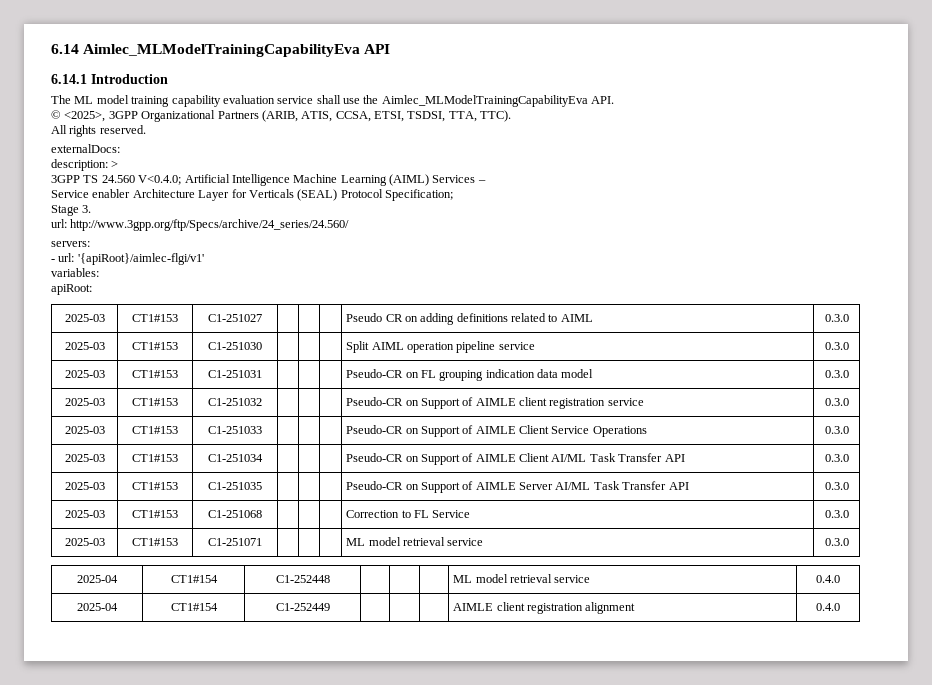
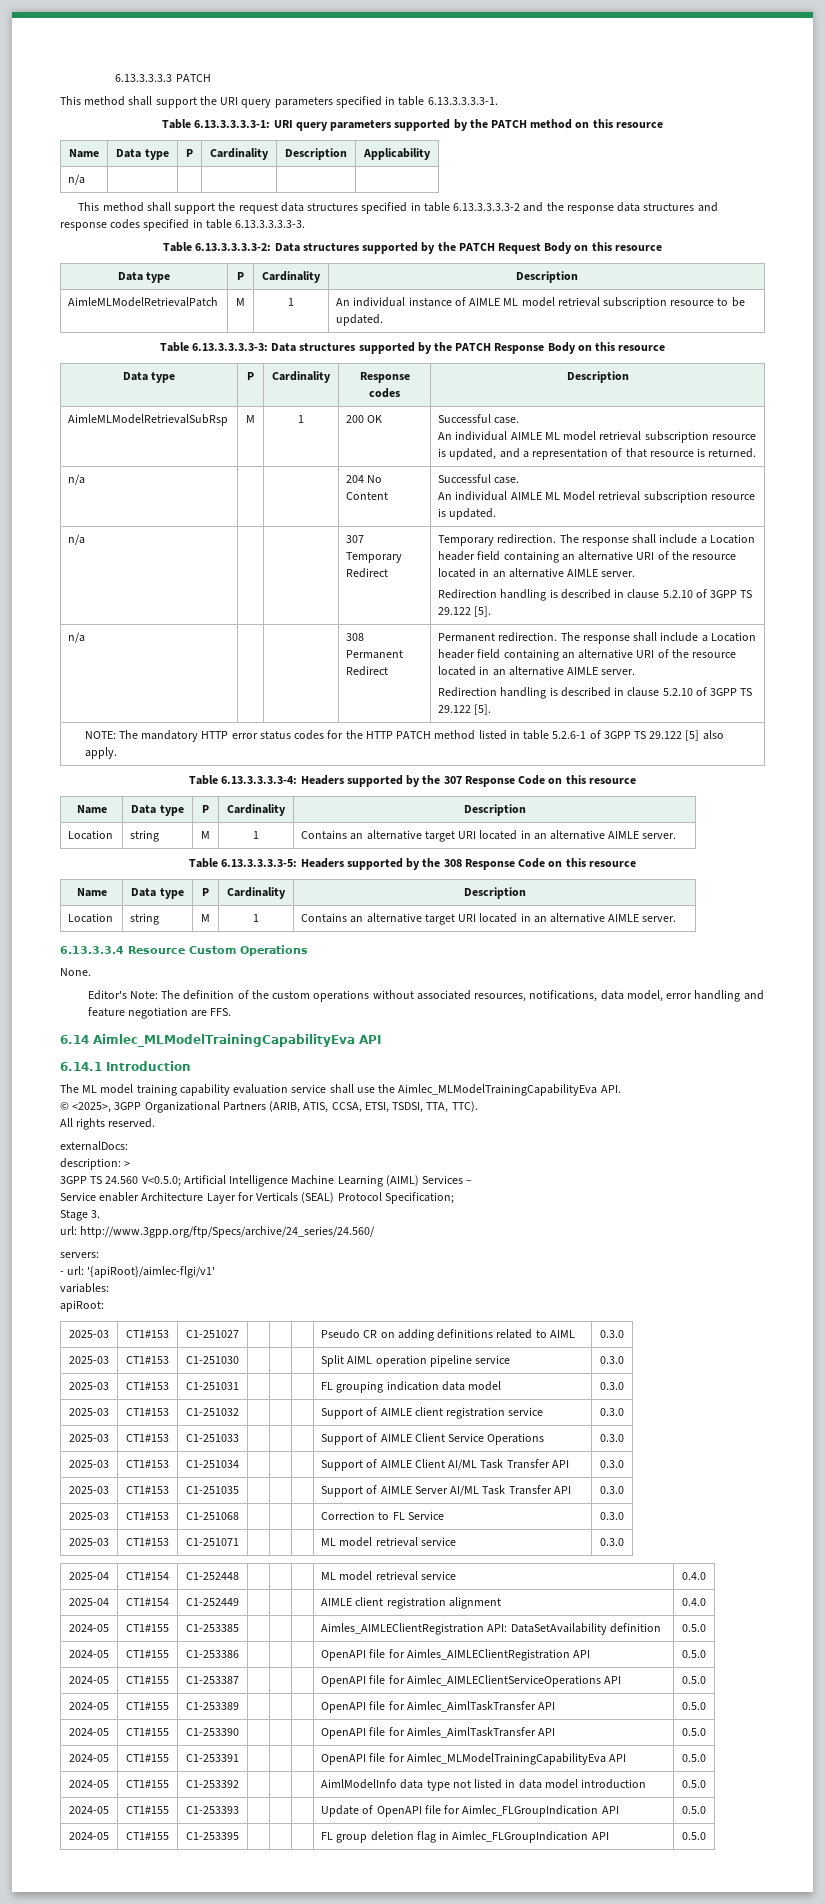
+ 6.13.3.3.3.3 PATCH
+ This method shall support the URI query parameters specified in table 6.13.3.3.3.3-1.
+ Table 6.13.3.3.3.3-1: URI query parameters supported by the PATCH method on this resource
+ Name | Data type | P | Cardinality | Description | Applicability
+ n/a | | | | |
+ This method shall support the request data structures specified in table 6.13.3.3.3.3-2 and the response data structures and response codes specified in table 6.13.3.3.3.3-3.
+ Table 6.13.3.3.3.3-2: Data structures supported by the PATCH Request Body on this resource
+ Data type | P | Cardinality | Description
+ AimleMLModelRetrievalPatch | M | 1 | An individual instance of AIMLE ML model retrieval subscription resource to be updated.
+ Table 6.13.3.3.3.3-3: Data structures supported by the PATCH Response Body on this resource
+ Data type | P | Cardinality | Response codes | Description
+ AimleMLModelRetrievalSubRsp | M | 1 | 200 OK | Successful case.
+ An individual AIMLE ML model retrieval subscription resource is updated, and a representation of that resource is returned.
+ n/a | | | 204 No Content | Successful case.
+ An individual AIMLE ML Model retrieval subscription resource is updated.
+ n/a | | | 307 Temporary Redirect | Temporary redirection. The response shall include a Location header field containing an alternative URI of the resource located in an alternative AIMLE server.
+ Redirection handling is described in clause 5.2.10 of 3GPP TS 29.122 [5].
+ n/a | | | 308 Permanent Redirect | Permanent redirection. The response shall include a Location header field containing an alternative URI of the resource located in an alternative AIMLE server.
+ Redirection handling is described in clause 5.2.10 of 3GPP TS 29.122 [5].
+ NOTE: The mandatory HTTP error status codes for the HTTP PATCH method listed in table 5.2.6-1 of 3GPP TS 29.122 [5] also apply.
+ Table 6.13.3.3.3.3-4: Headers supported by the 307 Response Code on this resource
+ Name | Data type | P | Cardinality | Description
+ Location | string | M | 1 | Contains an alternative target URI located in an alternative AIMLE server.
+ Table 6.13.3.3.3.3-5: Headers supported by the 308 Response Code on this resource
+ Name | Data type | P | Cardinality | Description
+ Location | string | M | 1 | Contains an alternative target URI located in an alternative AIMLE server.
+ 6.13.3.3.4 Resource Custom Operations
+ None.
+ Editor's Note: The definition of the custom operations without associated resources, notifications, data model, error handling and feature negotiation are FFS.
- 3GPP TS 24.560 V<0.4.0; Artificial Intelligence Machine Learning (AIML) Services –
+ 3GPP TS 24.560 V<0.5.0; Artificial Intelligence Machine Learning (AIML) Services –
- 2025-03 | CT1#153 | C1-251031 | | | | Pseudo-CR on FL grouping indication data model | 0.3.0
+ 2025-03 | CT1#153 | C1-251031 | | | | FL grouping indication data model | 0.3.0
- 2025-03 | CT1#153 | C1-251032 | | | | Pseudo-CR on Support of AIMLE client registration service | 0.3.0
+ 2025-03 | CT1#153 | C1-251032 | | | | Support of AIMLE client registration service | 0.3.0
- 2025-03 | CT1#153 | C1-251033 | | | | Pseudo-CR on Support of AIMLE Client Service Operations | 0.3.0
+ 2025-03 | CT1#153 | C1-251033 | | | | Support of AIMLE Client Service Operations | 0.3.0
- 2025-03 | CT1#153 | C1-251034 | | | | Pseudo-CR on Support of AIMLE Client AI/ML Task Transfer API | 0.3.0
+ 2025-03 | CT1#153 | C1-251034 | | | | Support of AIMLE Client AI/ML Task Transfer API | 0.3.0
- 2025-03 | CT1#153 | C1-251035 | | | | Pseudo-CR on Support of AIMLE Server AI/ML Task Transfer API | 0.3.0
+ 2025-03 | CT1#153 | C1-251035 | | | | Support of AIMLE Server AI/ML Task Transfer API | 0.3.0
+ 2024-05 | CT1#155 | C1-253385 | | | | Aimles_AIMLEClientRegistration API: DataSetAvailability definition | 0.5.0
+ 2024-05 | CT1#155 | C1-253386 | | | | OpenAPI file for Aimles_AIMLEClientRegistration API | 0.5.0
+ 2024-05 | CT1#155 | C1-253387 | | | | OpenAPI file for Aimlec_AIMLEClientServiceOperations API | 0.5.0
+ 2024-05 | CT1#155 | C1-253389 | | | | OpenAPI file for Aimlec_AimlTaskTransfer API | 0.5.0
+ 2024-05 | CT1#155 | C1-253390 | | | | OpenAPI file for Aimles_AimlTaskTransfer API | 0.5.0
+ 2024-05 | CT1#155 | C1-253391 | | | | OpenAPI file for Aimlec_MLModelTrainingCapabilityEva API | 0.5.0
+ 2024-05 | CT1#155 | C1-253392 | | | | AimlModelInfo data type not listed in data model introduction | 0.5.0
+ 2024-05 | CT1#155 | C1-253393 | | | | Update of OpenAPI file for Aimlec_FLGroupIndication API | 0.5.0
+ 2024-05 | CT1#155 | C1-253395 | | | | FL group deletion flag in Aimlec_FLGroupIndication API | 0.5.0

